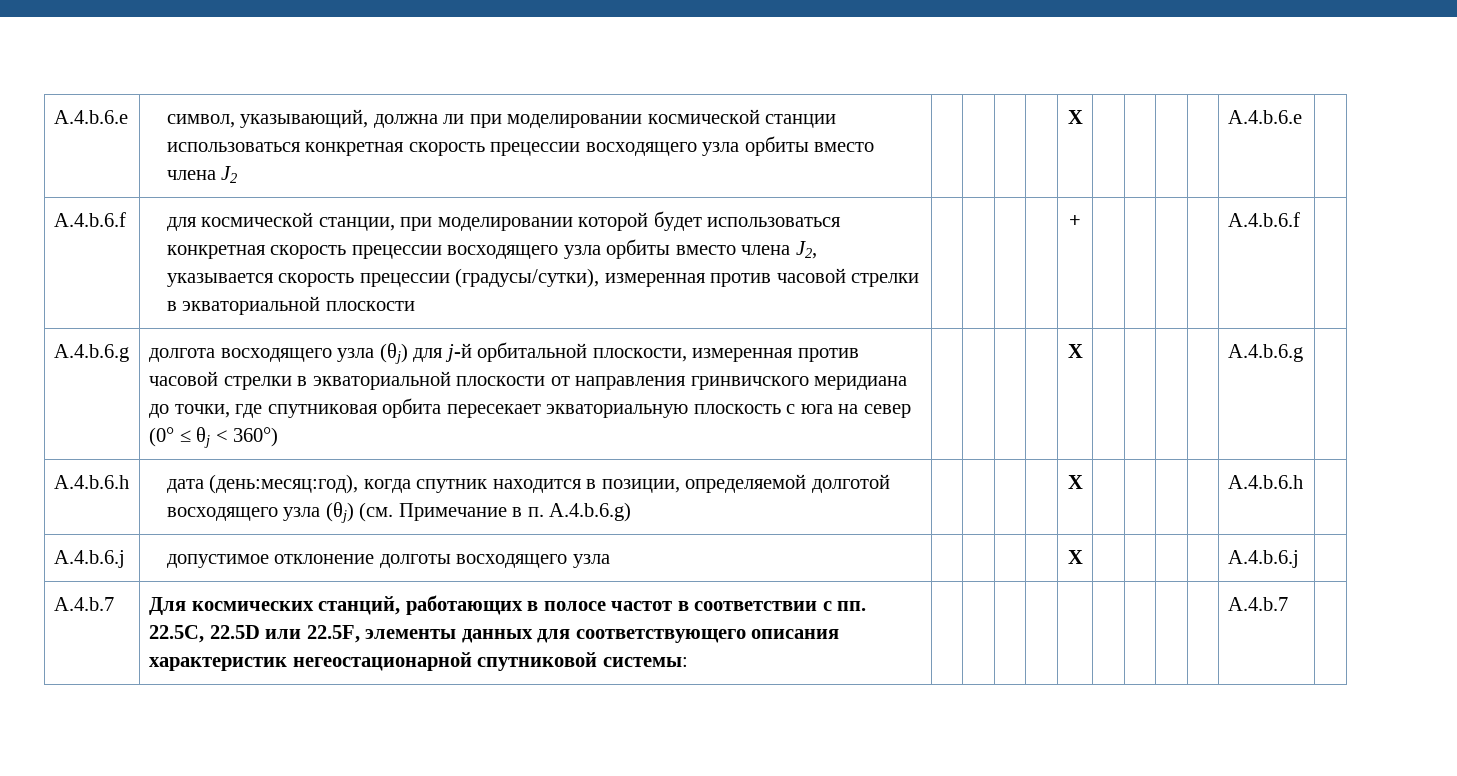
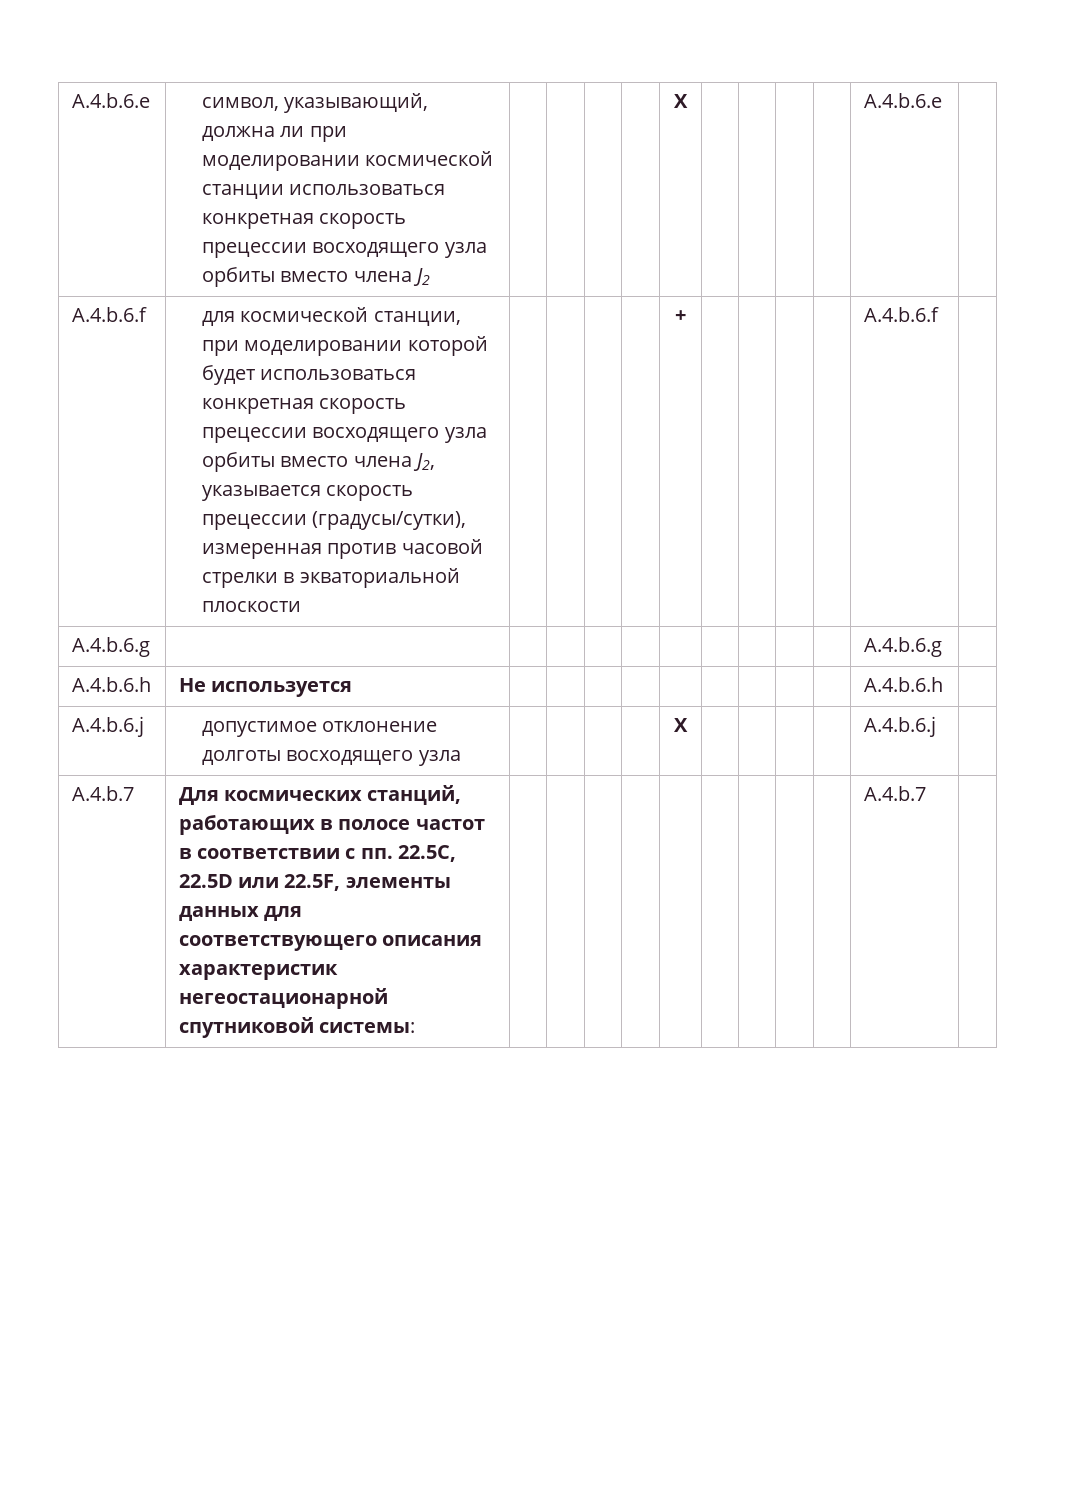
- A.4.b.6.g | долгота восходящего узла (θj) для j-й орбитальной плоскости, измеренная против часовой стрелки в экваториальной плоскости от направления гринвичского меридиана до точки, где спутниковая орбита пересекает экваториальную плоскость с юга на север (0° ≤ θj < 360°) | | | | | X | | | | | A.4.b.6.g |
- A.4.b.6.h | дата (день:месяц:год), когда спутник находится в позиции, определяемой долготой восходящего узла (θj) (см. Примечание в п. A.4.b.6.g) | | | | | X | | | | | A.4.b.6.h |
+ A.4.b.6.g | | | | | | | | | | | A.4.b.6.g |
+ A.4.b.6.h | Не используется | | | | | | | | | | A.4.b.6.h |

